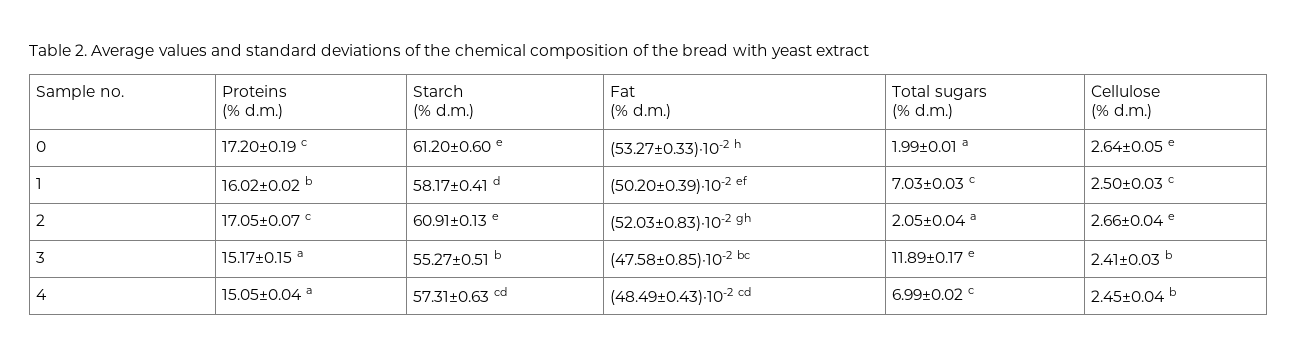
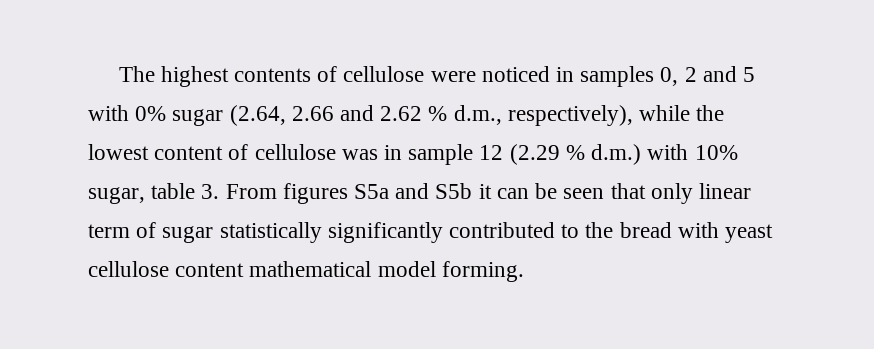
- Table 2. Average values and standard deviations of the chemical composition of the bread with yeast extract
- Sample no. | Proteins
- (% d.m.) | Starch
- (% d.m.) | Fat
- (% d.m.) | Total sugars
- (% d.m.) | Cellulose
- (% d.m.)
- 0 | 17.20±0.19 c | 61.20±0.60 e | (53.27±0.33)·10-2 h | 1.99±0.01 a | 2.64±0.05 e
- 1 | 16.02±0.02 b | 58.17±0.41 d | (50.20±0.39)·10-2 ef | 7.03±0.03 c | 2.50±0.03 c
- 2 | 17.05±0.07 c | 60.91±0.13 e | (52.03±0.83)·10-2 gh | 2.05±0.04 a | 2.66±0.04 e
- 3 | 15.17±0.15 a | 55.27±0.51 b | (47.58±0.85)·10-2 bc | 11.89±0.17 e | 2.41±0.03 b
- 4 | 15.05±0.04 a | 57.31±0.63 cd | (48.49±0.43)·10-2 cd | 6.99±0.02 c | 2.45±0.04 b
+ The highest contents of cellulose were noticed in samples 0, 2 and 5 with 0% sugar (2.64, 2.66 and 2.62 % d.m., respectively), while the lowest content of cellulose was in sample 12 (2.29 % d.m.) with 10% sugar, table 3. From figures S5a and S5b it can be seen that only linear term of sugar statistically significantly contributed to the bread with yeast cellulose content mathematical model forming.

